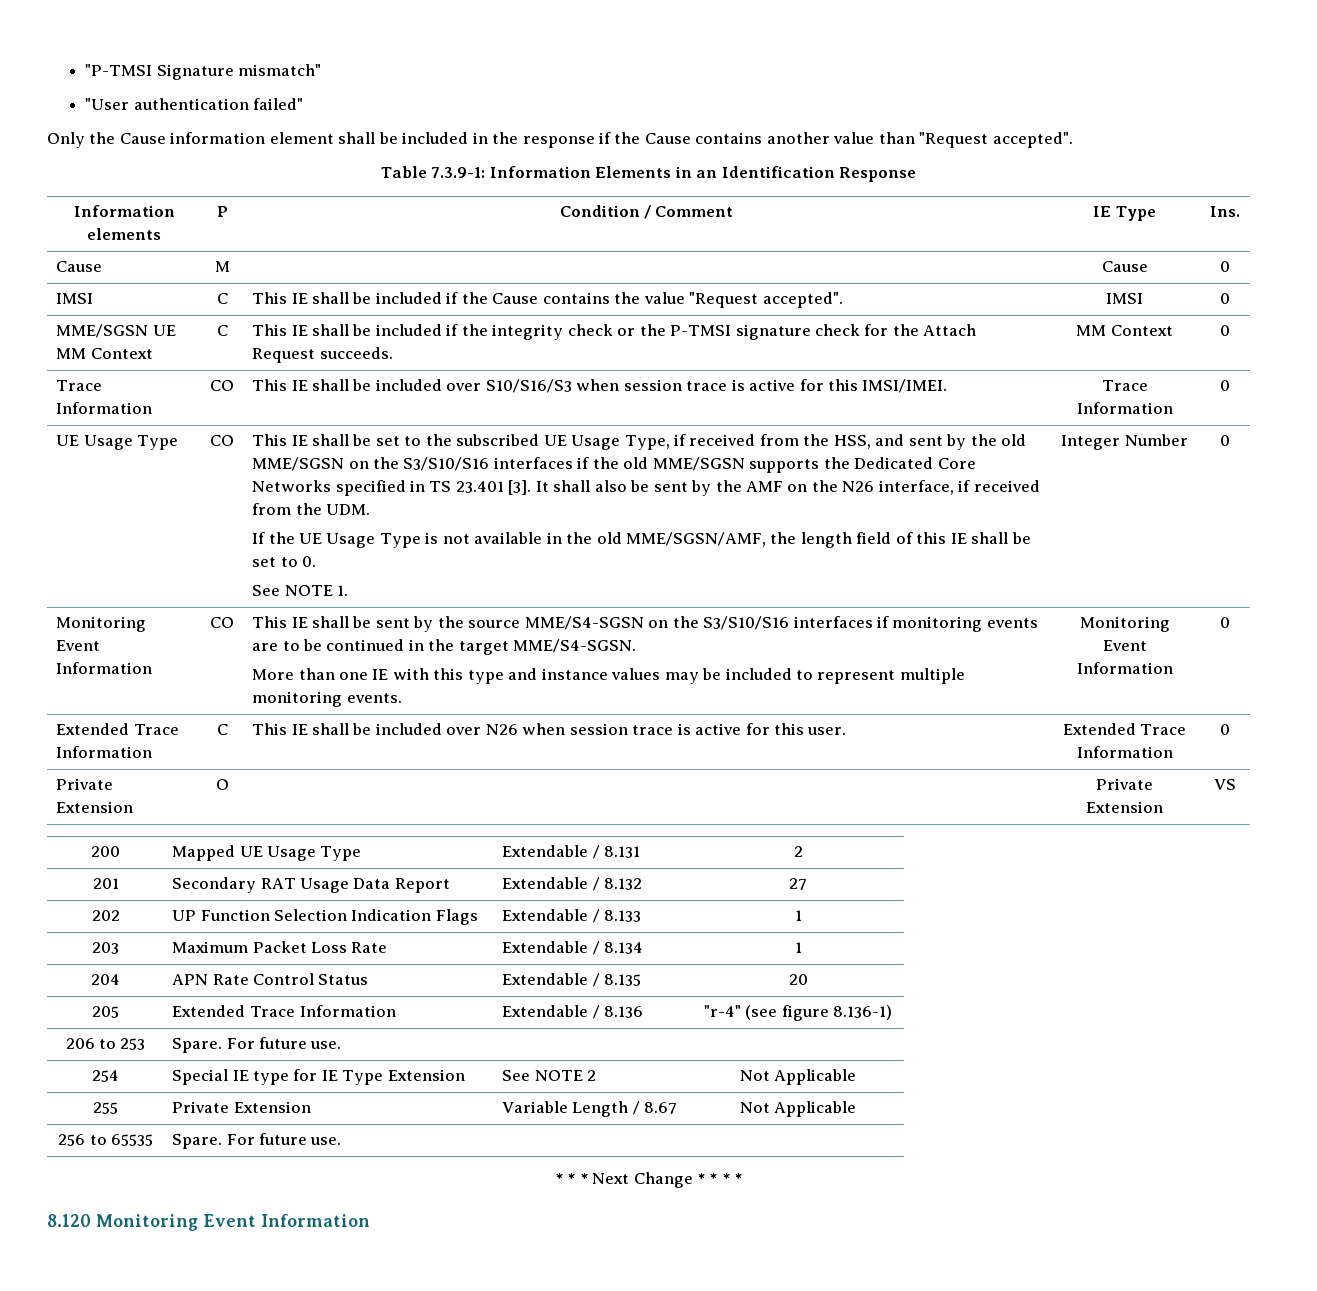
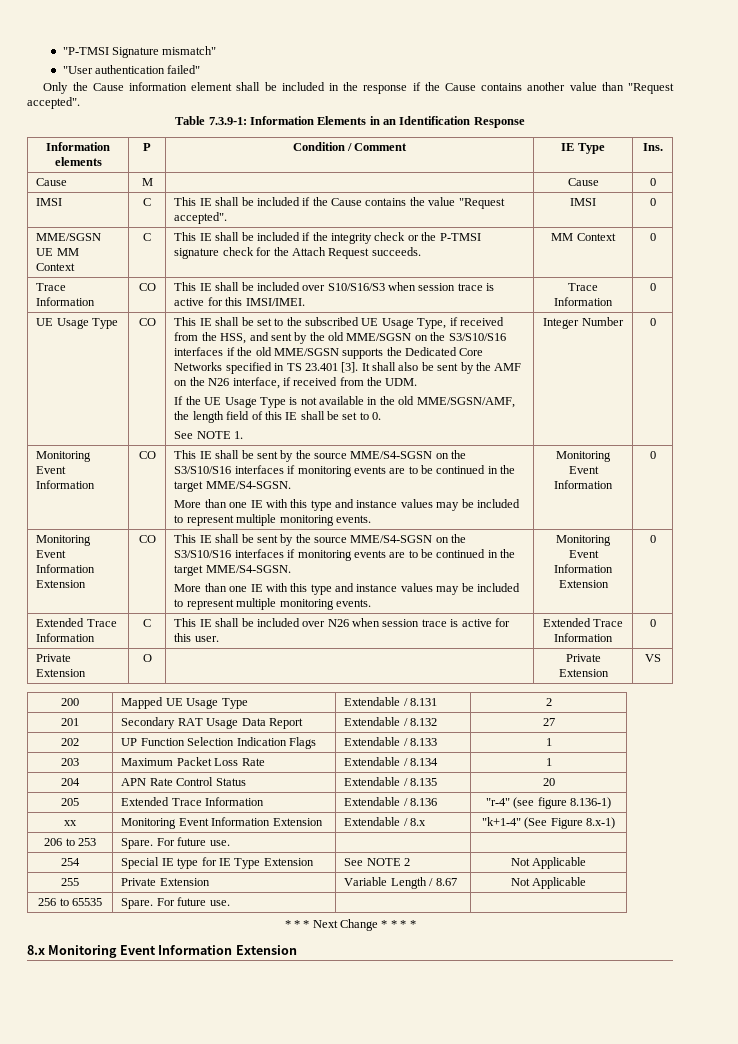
+ Monitoring Event Information Extension | CO | This IE shall be sent by the source MME/S4-SGSN on the S3/S10/S16 interfaces if monitoring events are to be continued in the target MME/S4-SGSN.
+ More than one IE with this type and instance values may be included to represent multiple monitoring events. | Monitoring Event Information Extension | 0
+ xx | Monitoring Event Information Extension | Extendable / 8.x | "k+1-4" (See Figure 8.x-1)
- 8.120 Monitoring Event Information
+ 8.x Monitoring Event Information Extension

